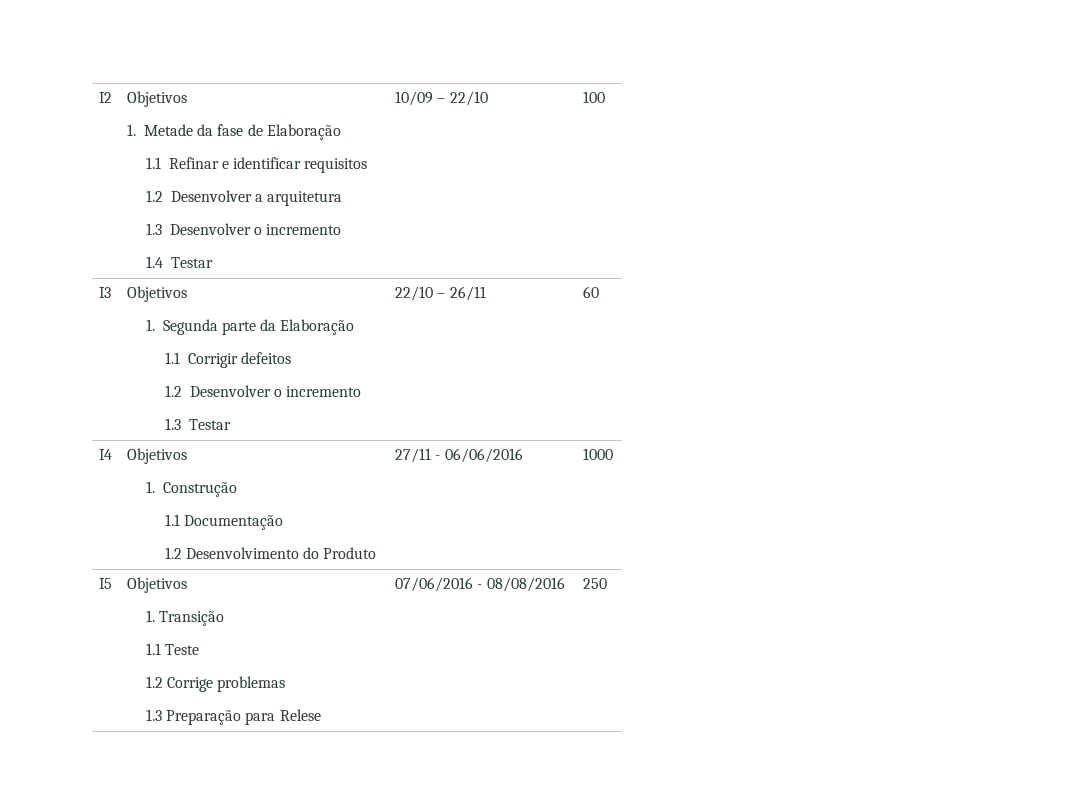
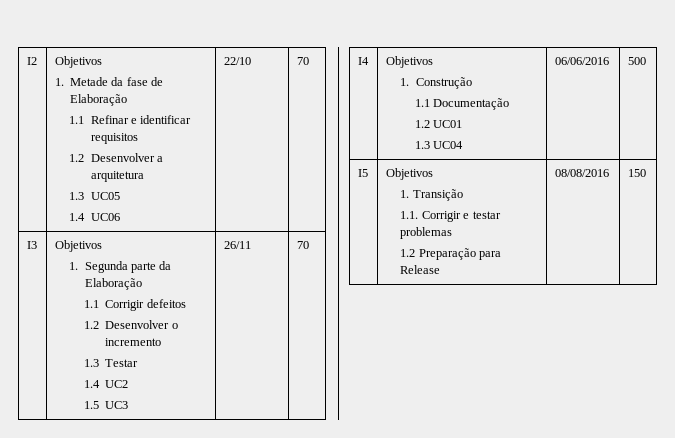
  I2 | Objetivos
  1. Metade da fase de Elaboração
  1.1 Refinar e identificar requisitos
  1.2 Desenvolver a arquitetura
- 1.3 Desenvolver o incremento
- 1.4 Testar | 10/09 – 22/10 | 100
+ 1.3 UC05
+ 1.4 UC06 | 22/10 | 70
  I3 | Objetivos
  1. Segunda parte da Elaboração
  1.1 Corrigir defeitos
  1.2 Desenvolver o incremento
- 1.3 Testar | 22/10 – 26/11 | 60
+ 1.3 Testar
+ 1.4 UC2
+ 1.5 UC3 | 26/11 | 70
  I4 | Objetivos
  1. Construção
  1.1 Documentação
- 1.2 Desenvolvimento do Produto | 27/11 - 06/06/2016 | 1000
+ 1.2 UC01
+ 1.3 UC04 | 06/06/2016 | 500
  I5 | Objetivos
  1. Transição
- 1.1 Teste
- 1.2 Corrige problemas
- 1.3 Preparação para Relese | 07/06/2016 - 08/08/2016 | 250
+ 1.1. Corrigir e testar problemas
+ 1.2 Preparação para Release | 08/08/2016 | 150

